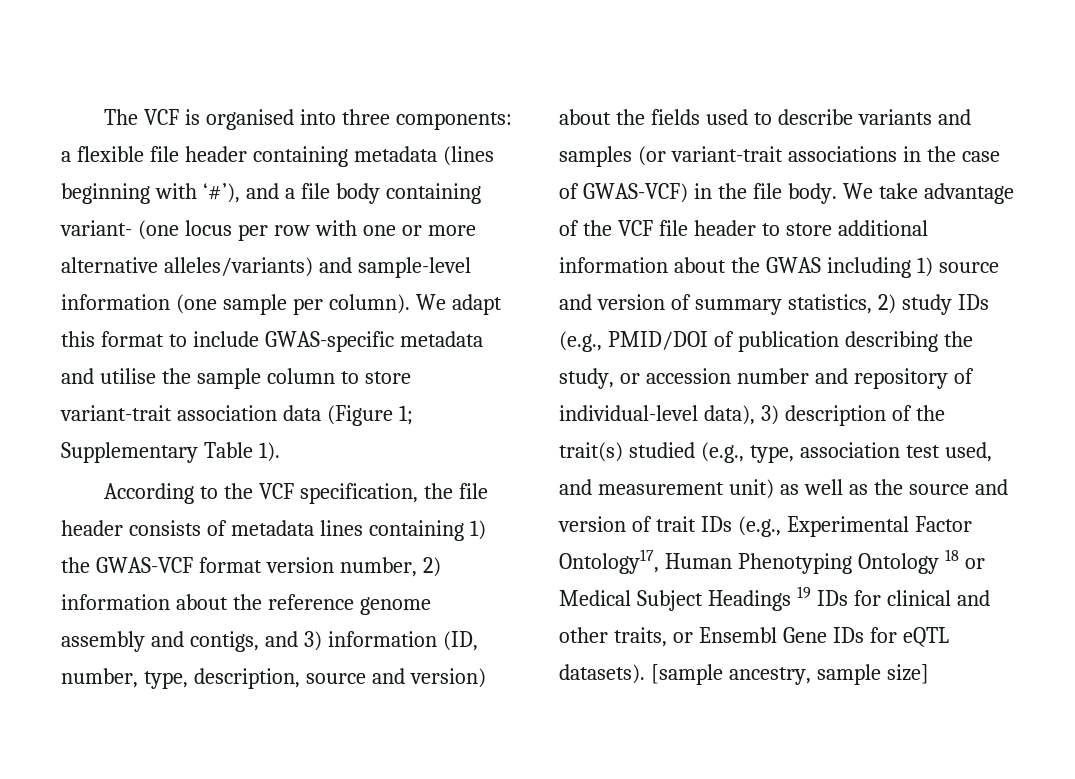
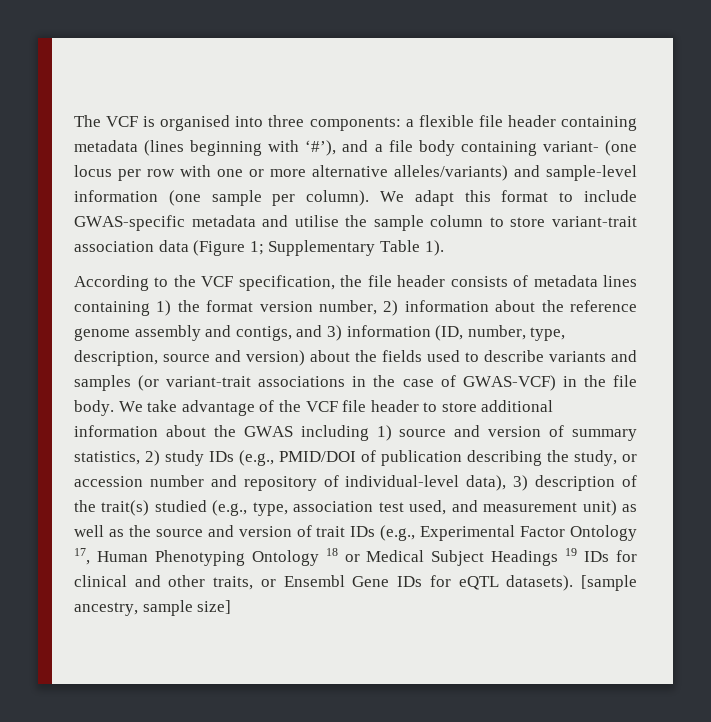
- According to the VCF specification, the file header consists of metadata lines containing 1) the GWAS-VCF format version number, 2) information about the reference genome assembly and contigs, and 3) information (ID, number, type, description, source and version) about the fields used to describe variants and samples (or variant-trait associations in the case of GWAS-VCF) in the file body.
+ According to the VCF specification, the file header consists of metadata lines containing 1) the format version number, 2) information about the reference genome assembly and contigs, and 3) information (ID, number, type, description, source and version) about the fields used to describe variants and samples (or variant-trait associations in the case of GWAS-VCF) in the file body.
- We take advantage of the VCF file header to store additional information about the GWAS including 1) source and version of summary statistics, 2) study IDs (e.g., PMID/DOI of publication describing the study, or accession number and repository of individual-level data), 3) description of the trait(s) studied (e.g., type, association test used, and measurement unit) as well as the source and version of trait IDs (e.g., Experimental Factor Ontology17, Human Phenotyping Ontology 18 or Medical Subject Headings 19 IDs for clinical and other traits, or Ensembl Gene IDs for eQTL datasets).
+ We take advantage of the VCF file header to store additional information about the GWAS including 1) source and version of summary statistics, 2) study IDs (e.g., PMID/DOI of publication describing the study, or accession number and repository of individual-level data), 3) description of the trait(s) studied (e.g., type, association test used, and measurement unit) as well as the source and version of trait IDs (e.g., Experimental Factor Ontology 17, Human Phenotyping Ontology 18 or Medical Subject Headings 19 IDs for clinical and other traits, or Ensembl Gene IDs for eQTL datasets).

